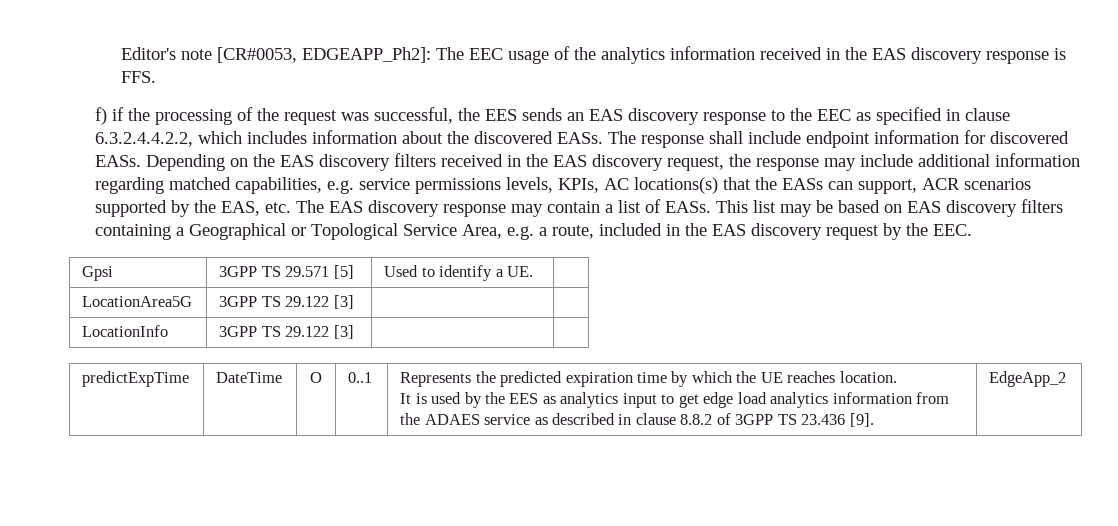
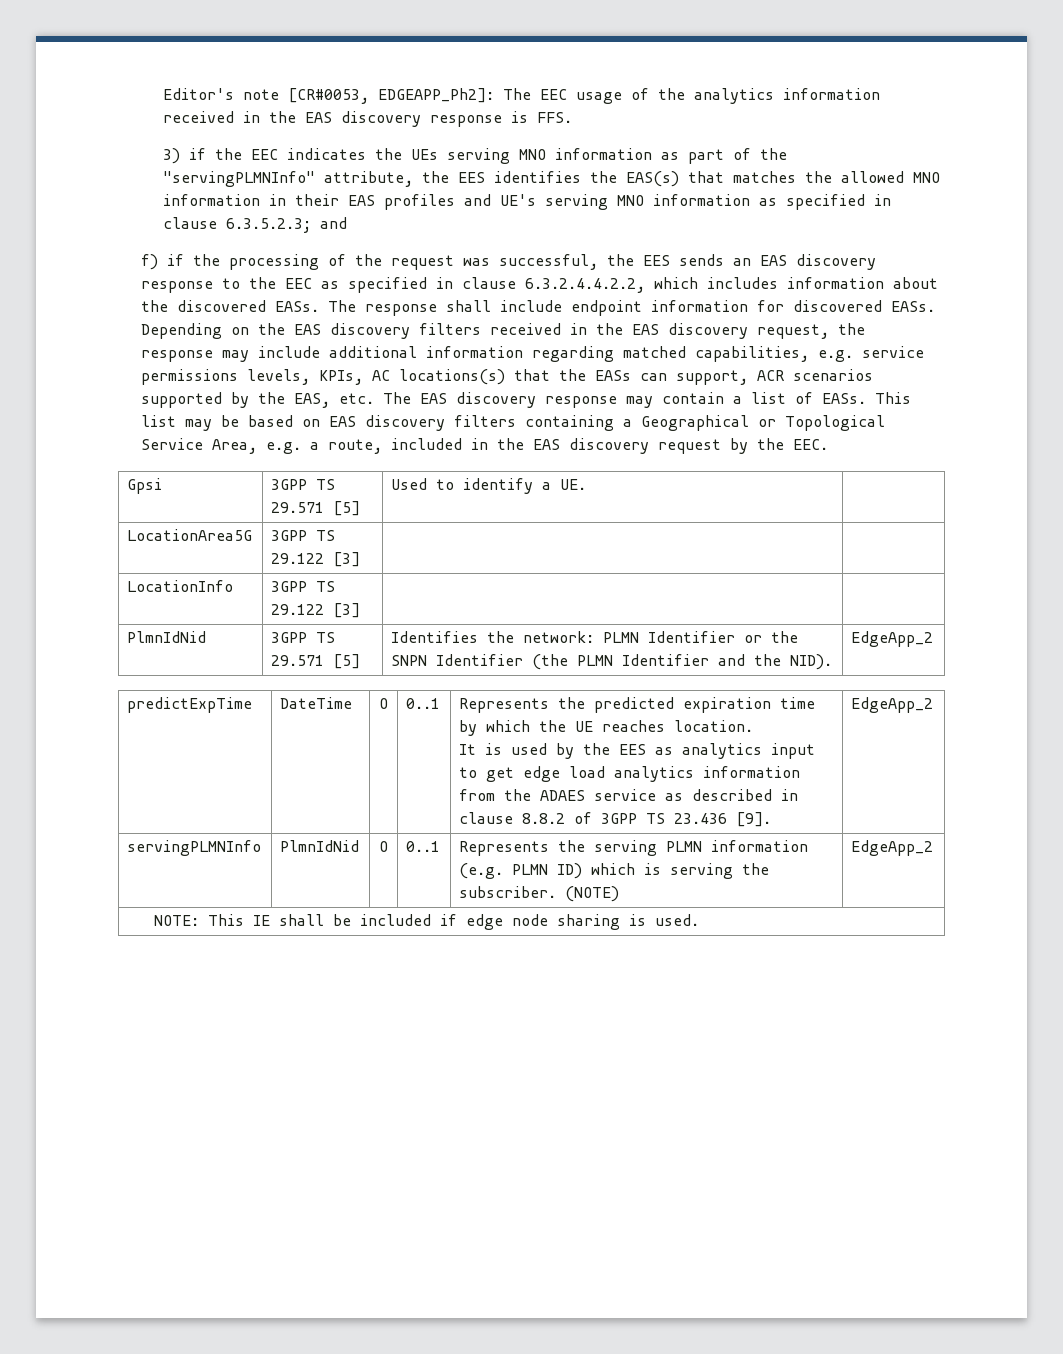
+ 3) if the EEC indicates the UEs serving MNO information as part of the "servingPLMNInfo" attribute, the EES identifies the EAS(s) that matches the allowed MNO information in their EAS profiles and UE's serving MNO information as specified in clause 6.3.5.2.3; and
+ PlmnIdNid | 3GPP TS 29.571 [5] | Identifies the network: PLMN Identifier or the SNPN Identifier (the PLMN Identifier and the NID). | EdgeApp_2
+ servingPLMNInfo | PlmnIdNid | O | 0..1 | Represents the serving PLMN information (e.g. PLMN ID) which is serving the subscriber. (NOTE) | EdgeApp_2
+ NOTE: This IE shall be included if edge node sharing is used.

